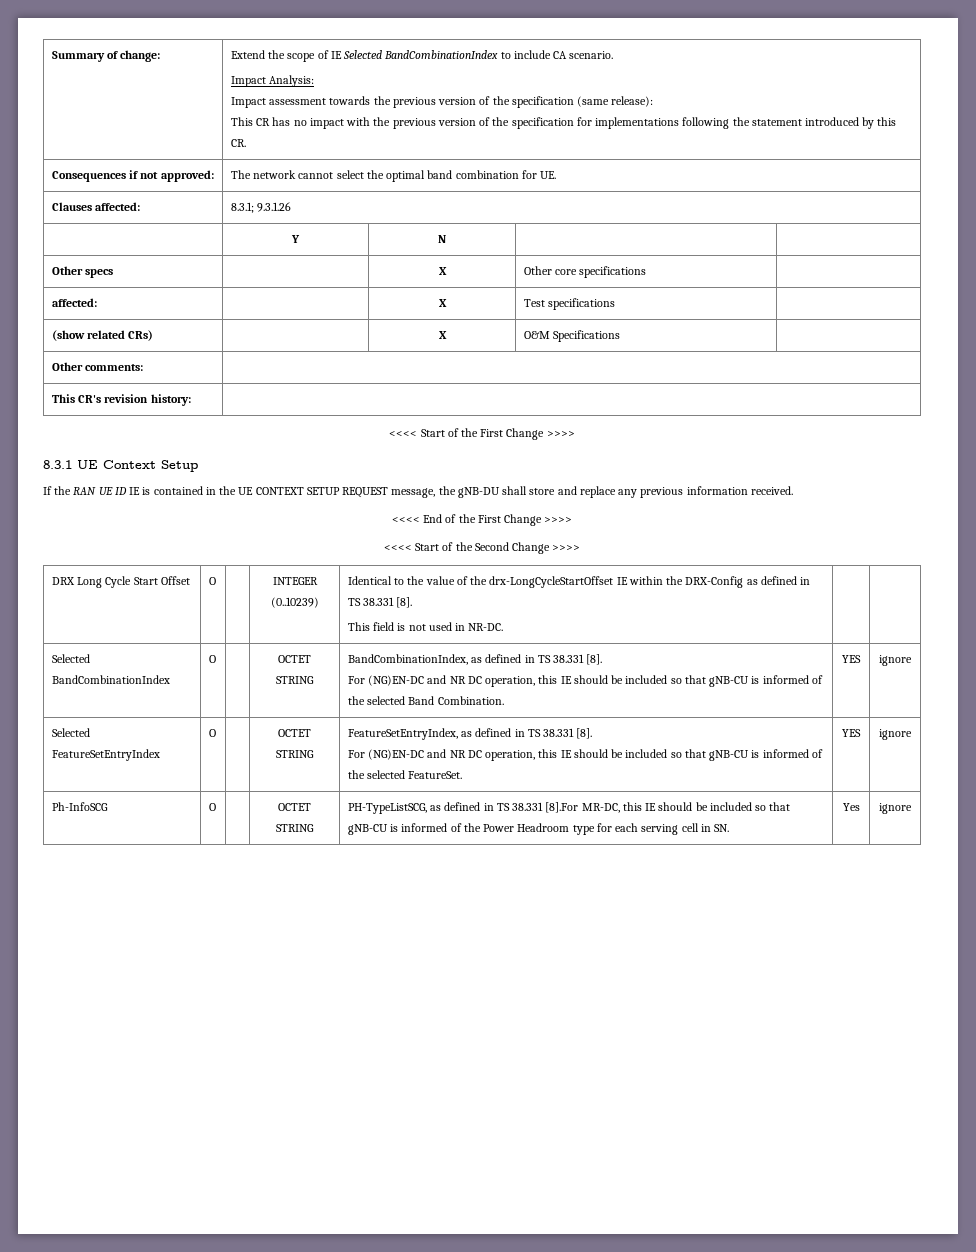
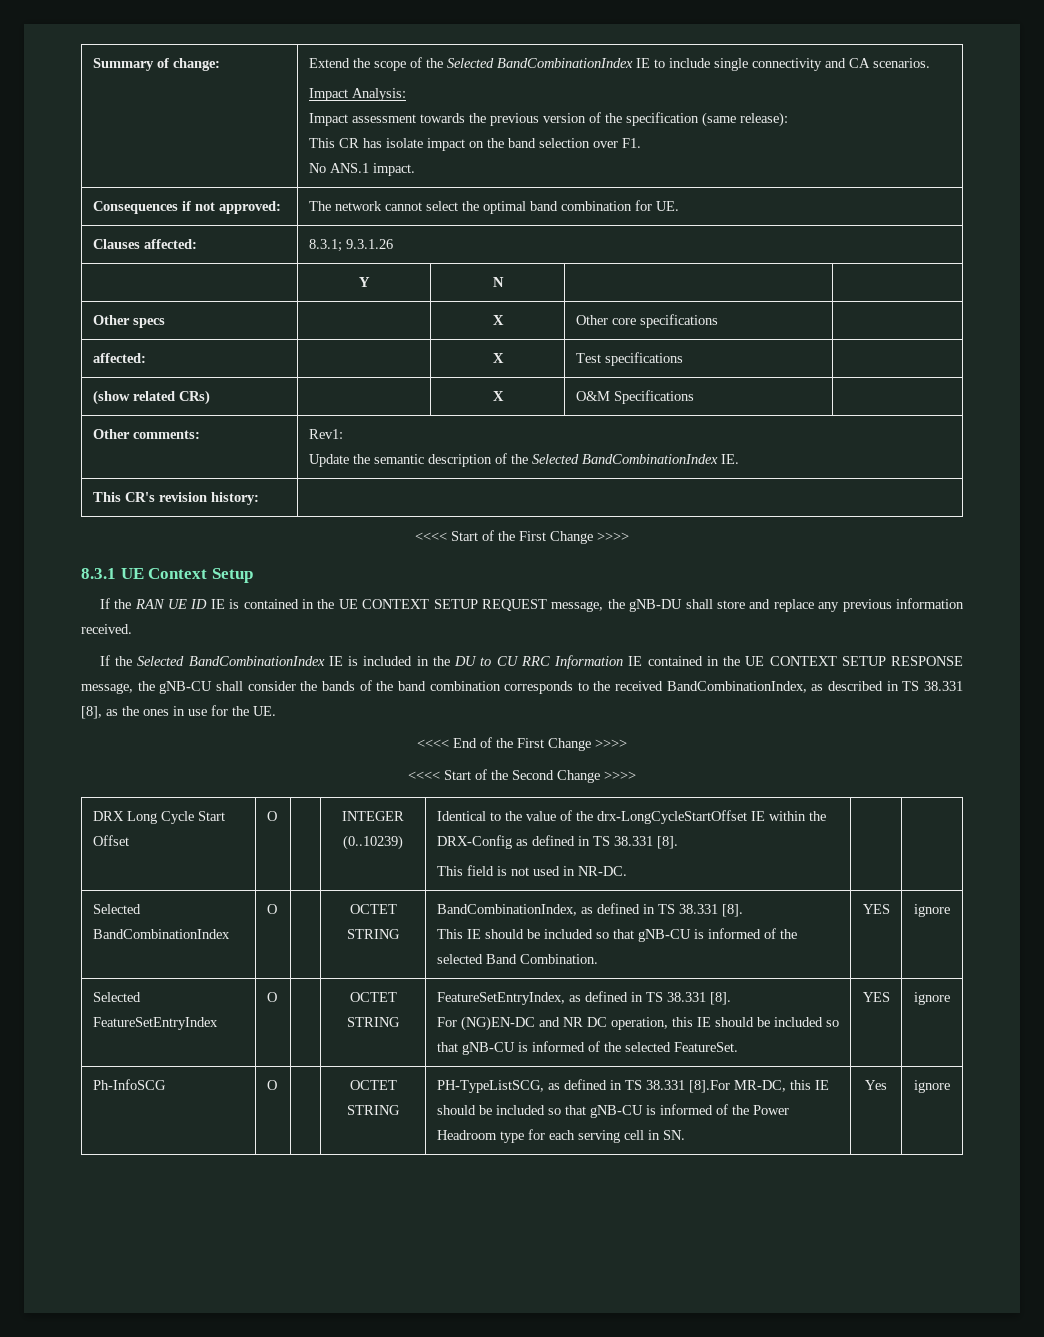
- Extend the scope of IE Selected BandCombinationIndex to include CA scenario.
+ Extend the scope of the Selected BandCombinationIndex IE to include single connectivity and CA scenarios.
- This CR has no impact with the previous version of the specification for implementations following the statement introduced by this CR.
+ This CR has isolate impact on the band selection over F1.
+ No ANS.1 impact.
- Other comments: |
+ Other comments: | Rev1:
+ Update the semantic description of the Selected BandCombinationIndex IE.
+ If the Selected BandCombinationIndex IE is included in the DU to CU RRC Information IE contained in the UE CONTEXT SETUP RESPONSE message, the gNB-CU shall consider the bands of the band combination corresponds to the received BandCombinationIndex, as described in TS 38.331 [8], as the ones in use for the UE.
  Selected BandCombinationIndex | O | | OCTET STRING | BandCombinationIndex, as defined in TS 38.331 [8].
- For (NG)EN-DC and NR DC operation, this IE should be included so that gNB-CU is informed of the selected Band Combination. | YES | ignore
+ This IE should be included so that gNB-CU is informed of the selected Band Combination. | YES | ignore

